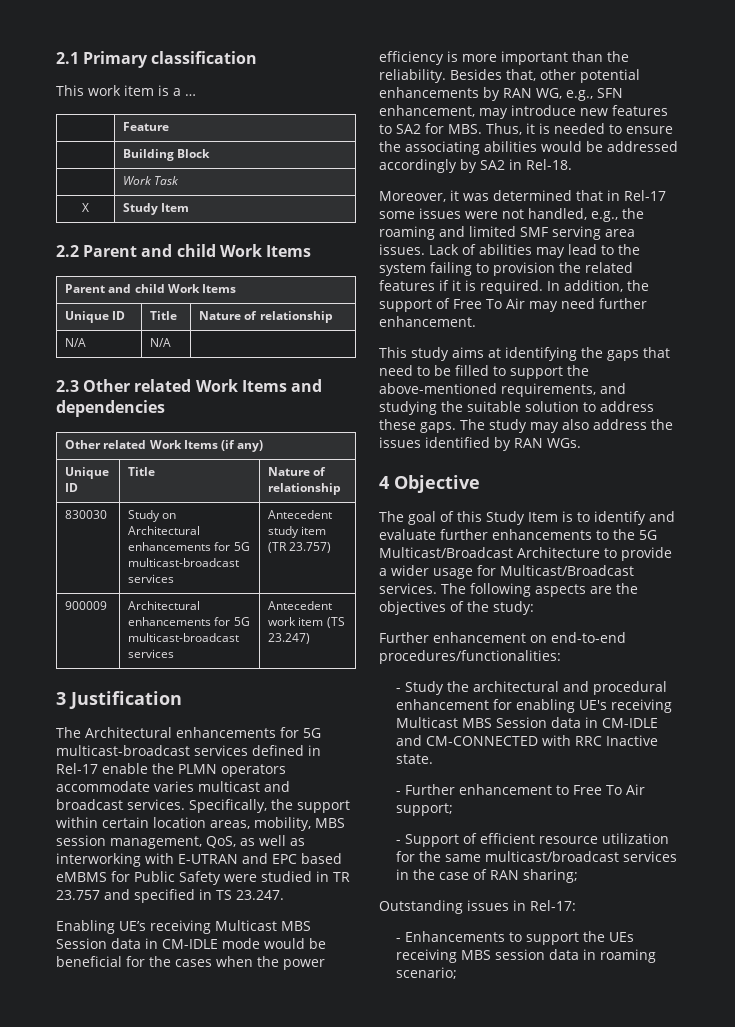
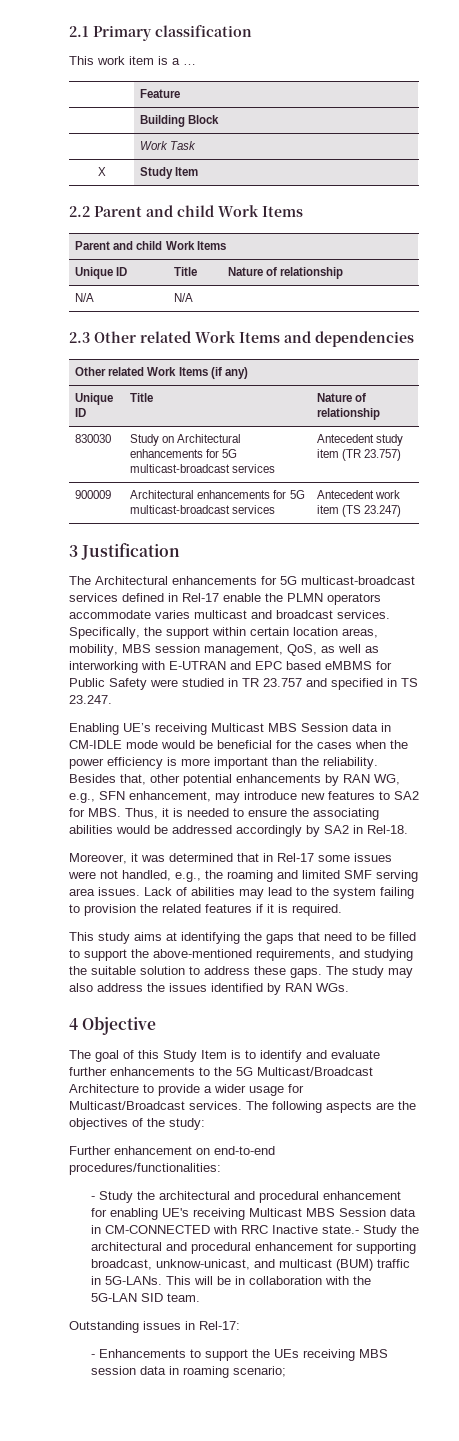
- In addition, the support of Free To Air may need further enhancement.
- - Study the architectural and procedural enhancement for enabling UE's receiving Multicast MBS Session data in CM-IDLE and CM-CONNECTED with RRC Inactive state.
- - Further enhancement to Free To Air support;
- - Support of efficient resource utilization for the same multicast/broadcast services in the case of RAN sharing;
+ - Study the architectural and procedural enhancement for enabling UE's receiving Multicast MBS Session data in CM-CONNECTED with RRC Inactive state.- Study the architectural and procedural enhancement for supporting broadcast, unknow-unicast, and multicast (BUM) traffic in 5G-LANs. This will be in collaboration with the 5G-LAN SID team.

